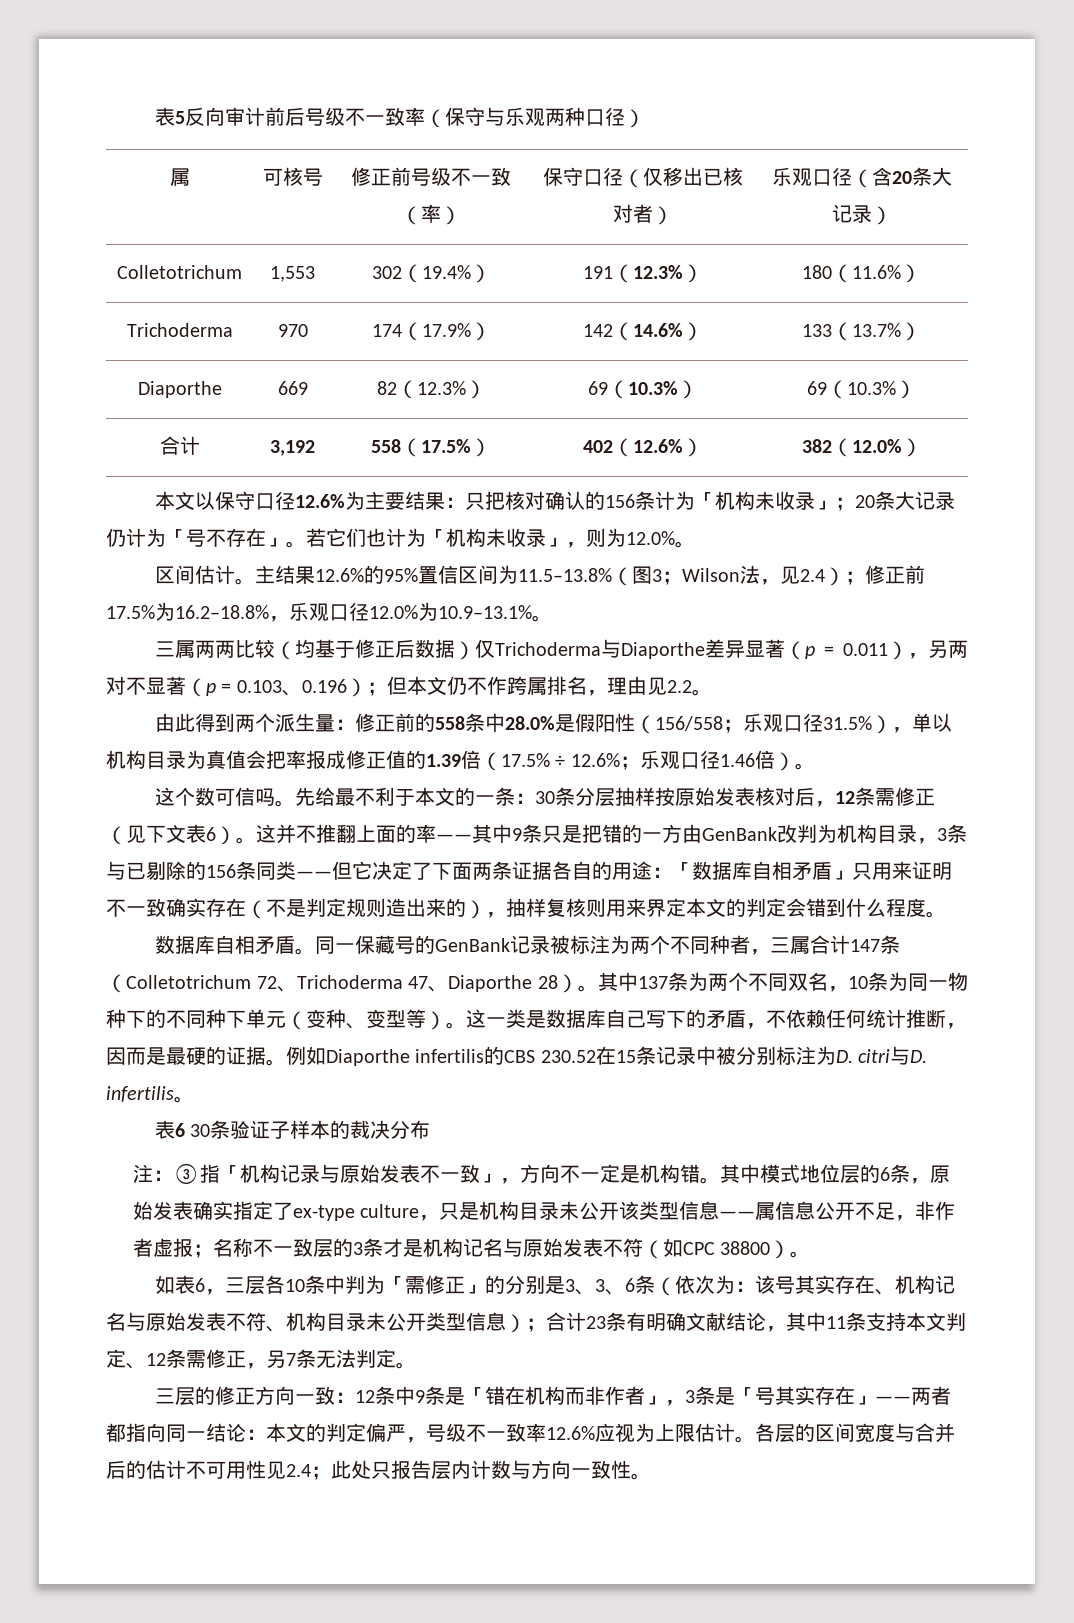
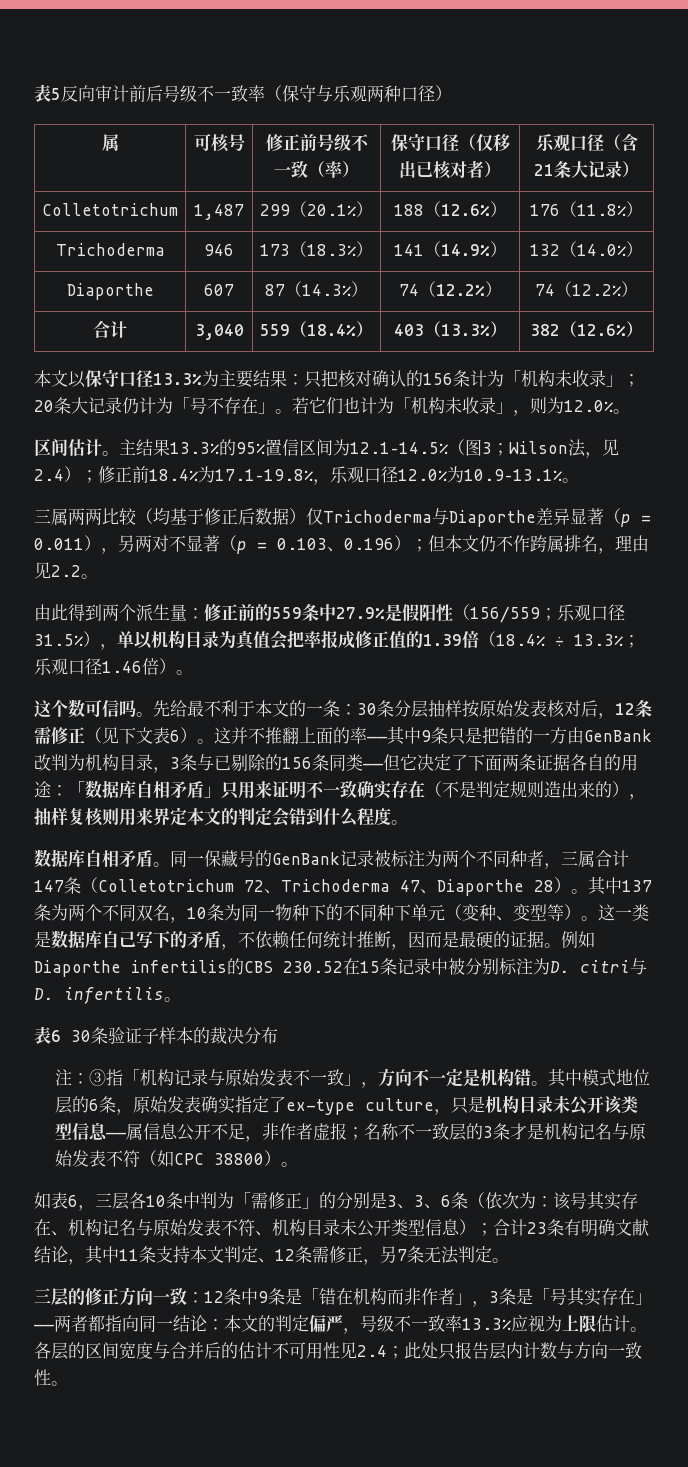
- 属 | 可核号 | 修正前号级不一致（率） | 保守口径（仅移出已核对者） | 乐观口径（含20条大记录）
+ 属 | 可核号 | 修正前号级不一致（率） | 保守口径（仅移出已核对者） | 乐观口径（含21条大记录）
- Colletotrichum | 1,553 | 302（19.4%） | 191（12.3%） | 180（11.6%）
- Trichoderma | 970 | 174（17.9%） | 142（14.6%） | 133（13.7%）
- Diaporthe | 669 | 82（12.3%） | 69（10.3%） | 69（10.3%）
- 合计 | 3,192 | 558（17.5%） | 402（12.6%） | 382（12.0%）
+ Colletotrichum | 1,487 | 299（20.1%） | 188（12.6%） | 176（11.8%）
+ Trichoderma | 946 | 173（18.3%） | 141（14.9%） | 132（14.0%）
+ Diaporthe | 607 | 87（14.3%） | 74（12.2%） | 74（12.2%）
+ 合计 | 3,040 | 559（18.4%） | 403（13.3%） | 382（12.6%）
- 本文以保守口径12.6%为主要结果：只把核对确认的156条计为「机构未收录」；20条大记录仍计为「号不存在」。
+ 本文以保守口径13.3%为主要结果：只把核对确认的156条计为「机构未收录」；20条大记录仍计为「号不存在」。
- 主结果12.6%的95%置信区间为11.5–13.8%（图3；Wilson法，见2.4）；修正前17.5%为16.2–18.8%，乐观口径12.0%为10.9–13.1%。
+ 主结果13.3%的95%置信区间为12.1–14.5%（图3；Wilson法，见2.4）；修正前18.4%为17.1–19.8%，乐观口径12.0%为10.9–13.1%。
- 由此得到两个派生量：修正前的558条中28.0%是假阳性（156/558；乐观口径31.5%），单以机构目录为真值会把率报成修正值的1.39倍（17.5% ÷ 12.6%；乐观口径1.46倍）。
+ 由此得到两个派生量：修正前的559条中27.9%是假阳性（156/559；乐观口径31.5%），单以机构目录为真值会把率报成修正值的1.39倍（18.4% ÷ 13.3%；乐观口径1.46倍）。
- 三层的修正方向一致：12条中9条是「错在机构而非作者」，3条是「号其实存在」——两者都指向同一结论：本文的判定偏严，号级不一致率12.6%应视为上限估计。
+ 三层的修正方向一致：12条中9条是「错在机构而非作者」，3条是「号其实存在」——两者都指向同一结论：本文的判定偏严，号级不一致率13.3%应视为上限估计。

